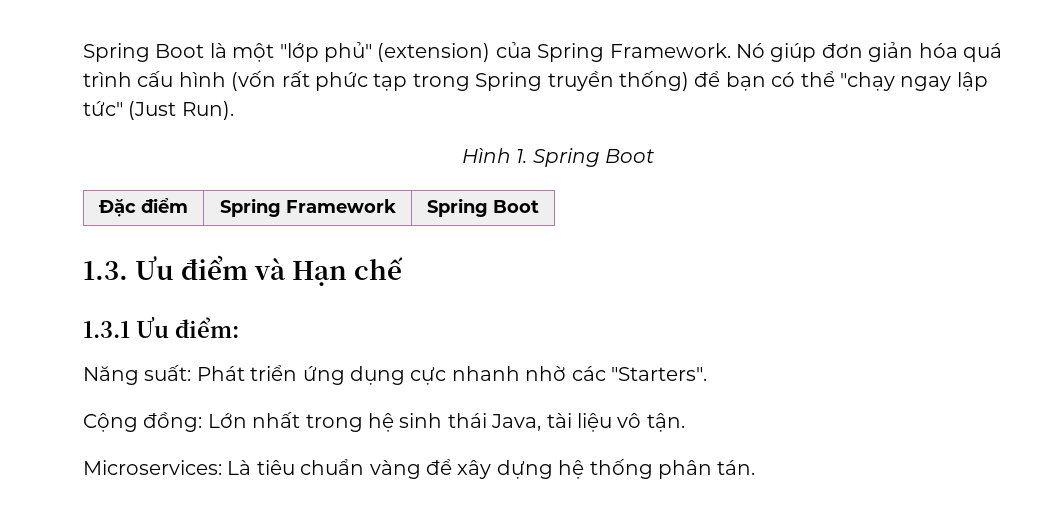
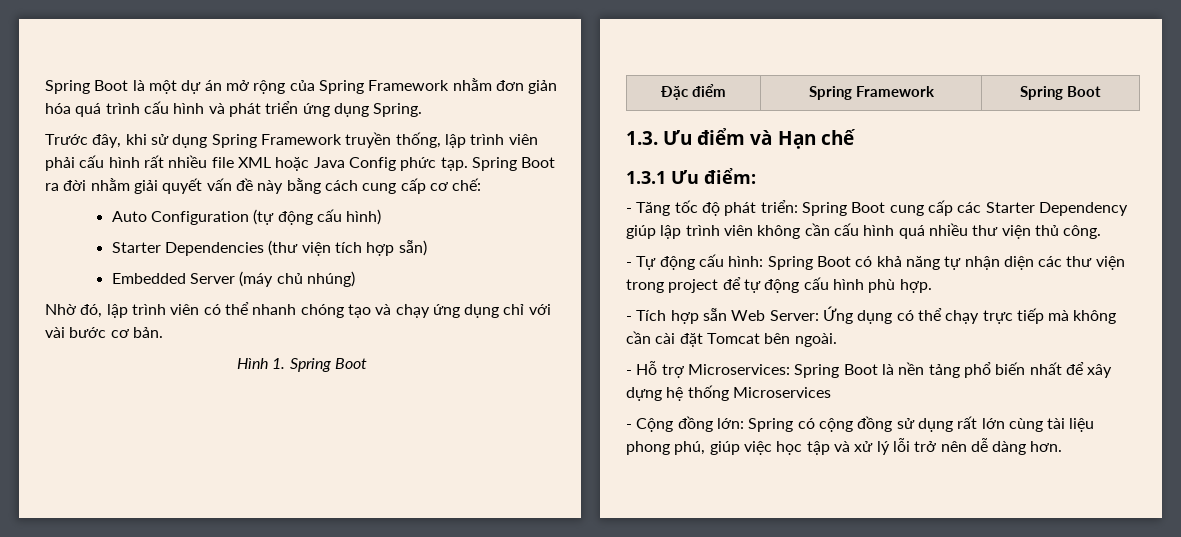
- Spring Boot là một "lớp phủ" (extension) của Spring Framework. Nó giúp đơn giản hóa quá trình cấu hình (vốn rất phức tạp trong Spring truyền thống) để bạn có thể "chạy ngay lập tức" (Just Run).
+ Spring Boot là một dự án mở rộng của Spring Framework nhằm đơn giản hóa quá trình cấu hình và phát triển ứng dụng Spring.
+ Trước đây, khi sử dụng Spring Framework truyền thống, lập trình viên phải cấu hình rất nhiều file XML hoặc Java Config phức tạp. Spring Boot ra đời nhằm giải quyết vấn đề này bằng cách cung cấp cơ chế:
+ Auto Configuration (tự động cấu hình)
+ Starter Dependencies (thư viện tích hợp sẵn)
+ Embedded Server (máy chủ nhúng)
+ Nhờ đó, lập trình viên có thể nhanh chóng tạo và chạy ứng dụng chỉ với vài bước cơ bản.
- Năng suất: Phát triển ứng dụng cực nhanh nhờ các "Starters".
- Cộng đồng: Lớn nhất trong hệ sinh thái Java, tài liệu vô tận.
- Microservices: Là tiêu chuẩn vàng để xây dựng hệ thống phân tán.
+ - Tăng tốc độ phát triển: Spring Boot cung cấp các Starter Dependency giúp lập trình viên không cần cấu hình quá nhiều thư viện thủ công.
+ - Tự động cấu hình: Spring Boot có khả năng tự nhận diện các thư viện trong project để tự động cấu hình phù hợp.
+ - Tích hợp sẵn Web Server: Ứng dụng có thể chạy trực tiếp mà không cần cài đặt Tomcat bên ngoài.
+ - Hỗ trợ Microservices: Spring Boot là nền tảng phổ biến nhất để xây dựng hệ thống Microservices
+ - Cộng đồng lớn: Spring có cộng đồng sử dụng rất lớn cùng tài liệu phong phú, giúp việc học tập và xử lý lỗi trở nên dễ dàng hơn.

